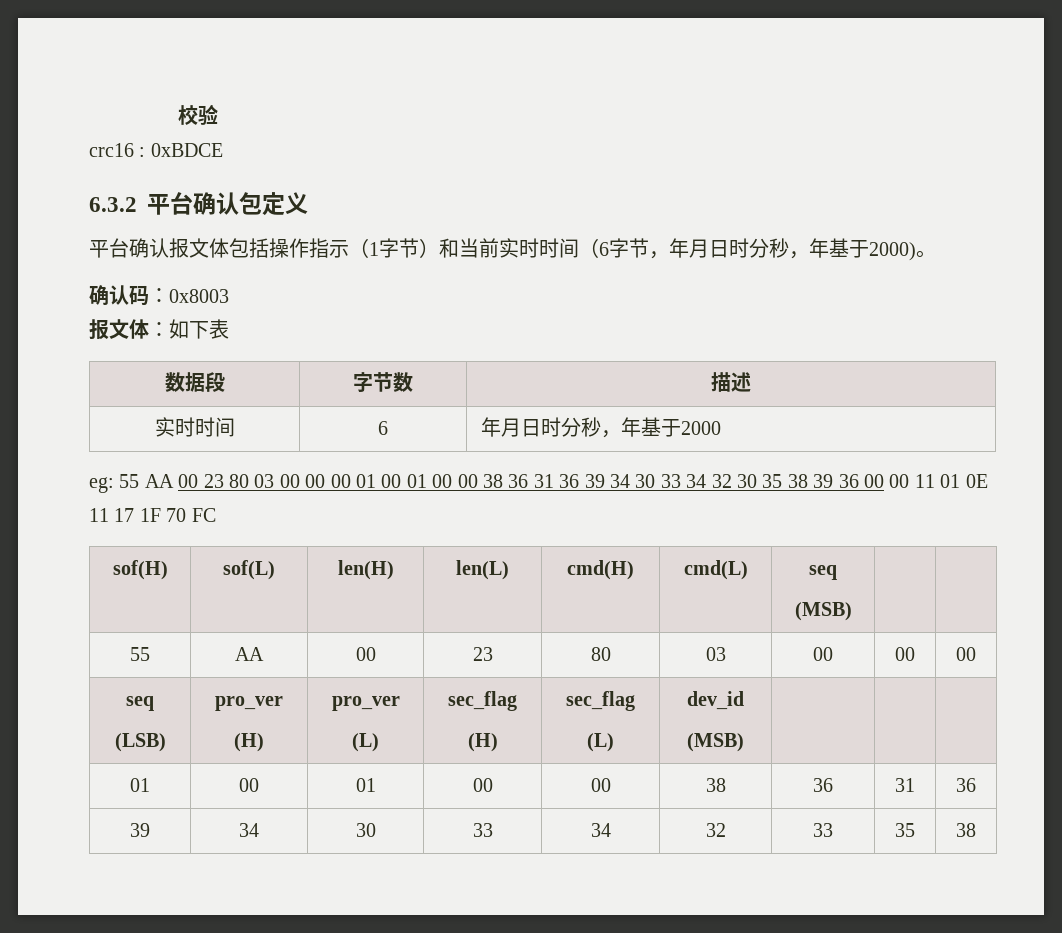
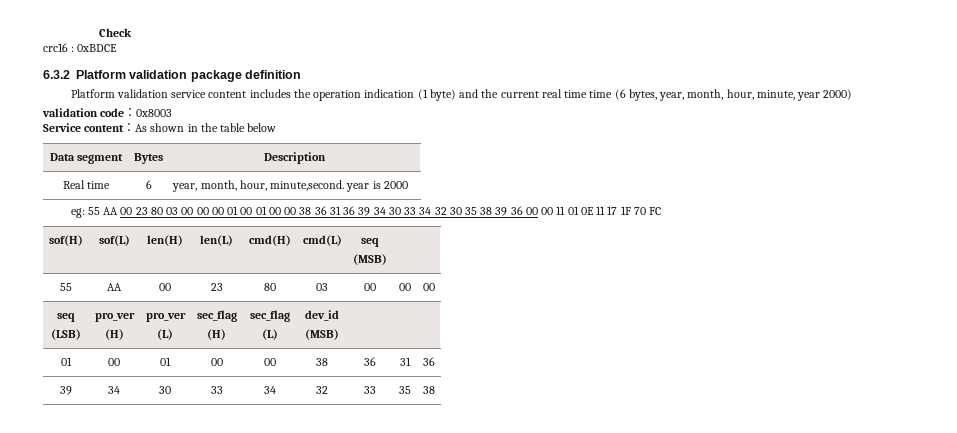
- 校验
+ Check
- 6.3.2平台确认包定义
- 平台确认报文体包括操作指示（1字节）和当前实时时间（6字节，年月日时分秒，年基于2000)。
- 确认码：0x8003
+ 6.3.2 Platform validation package definition
+ Platform validation service content includes the operation indication (1 byte) and the current real time time (6 bytes, year, month, hour, minute, year 2000)
+ validation code：0x8003
- 报文体：如下表
- 数据段 | 字节数 | 描述
- 实时时间 | 6 | 年月日时分秒，年基于2000
+ Service content：As shown in the table below
+ Data segment | Bytes | Description
+ Real time | 6 | year, month, hour, minute,second. year is 2000

